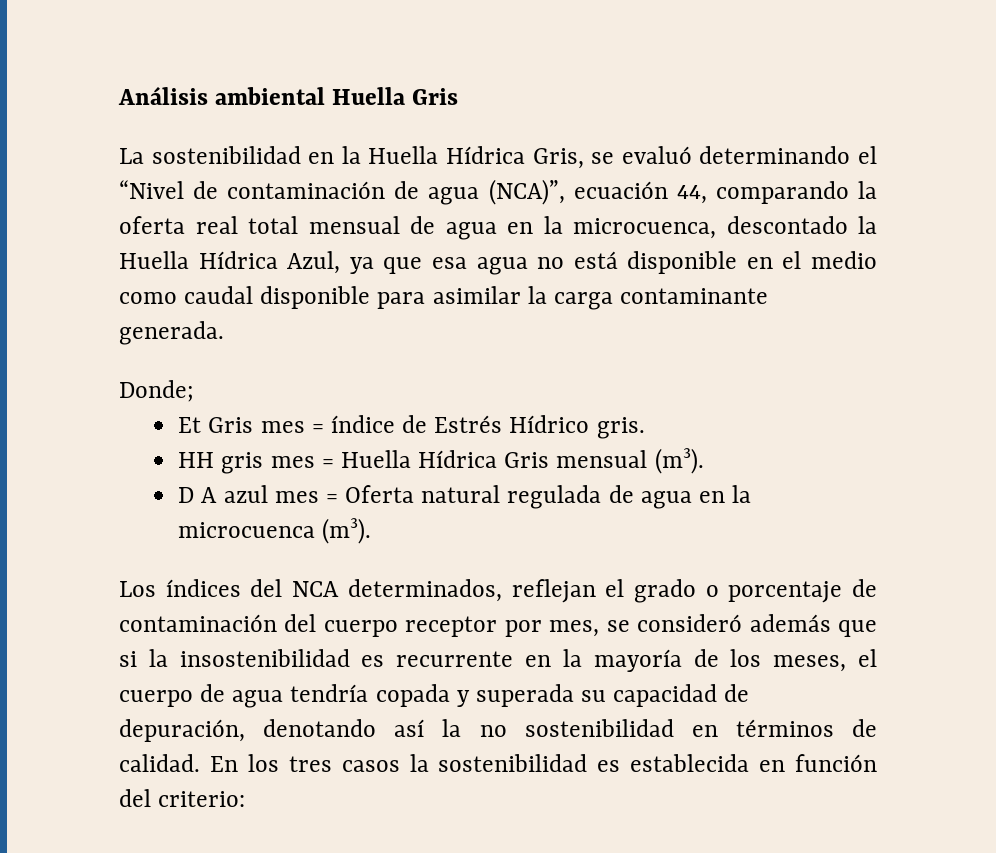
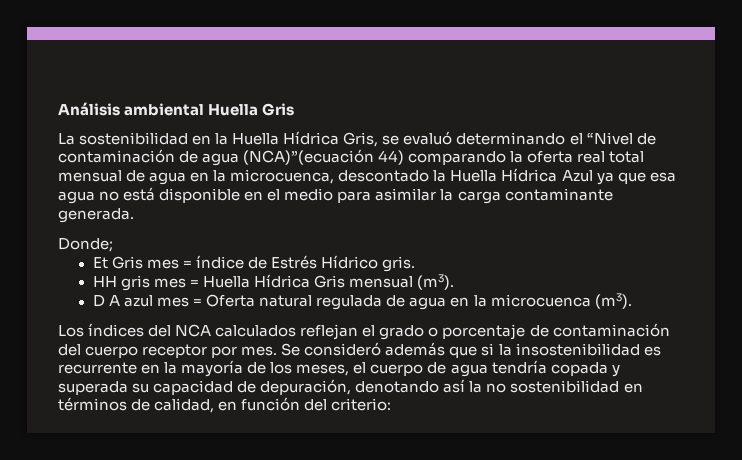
- La sostenibilidad en la Huella Hídrica Gris, se evaluó determinando el “Nivel de contaminación de agua (NCA)”, ecuación 44, comparando la oferta real total mensual de agua en la microcuenca, descontado la Huella Hídrica Azul, ya que esa agua no está disponible en el medio como caudal disponible para asimilar la carga contaminante generada.
+ La sostenibilidad en la Huella Hídrica Gris, se evaluó determinando el “Nivel de contaminación de agua (NCA)”(ecuación 44) comparando la oferta real total mensual de agua en la microcuenca, descontado la Huella Hídrica Azul ya que esa agua no está disponible en el medio para asimilar la carga contaminante generada.
- Los índices del NCA determinados, reflejan el grado o porcentaje de contaminación del cuerpo receptor por mes, se consideró además que si la insostenibilidad es recurrente en la mayoría de los meses, el cuerpo de agua tendría copada y superada su capacidad de depuración, denotando así la no sostenibilidad en términos de calidad. En los tres casos la sostenibilidad es establecida en función del criterio:
+ Los índices del NCA calculados reflejan el grado o porcentaje de contaminación del cuerpo receptor por mes. Se consideró además que si la insostenibilidad es recurrente en la mayoría de los meses, el cuerpo de agua tendría copada y superada su capacidad de depuración, denotando así la no sostenibilidad en términos de calidad, en función del criterio:

